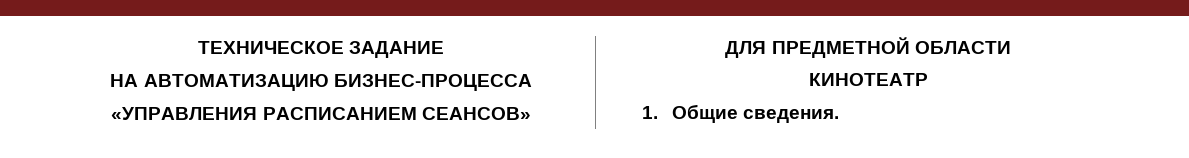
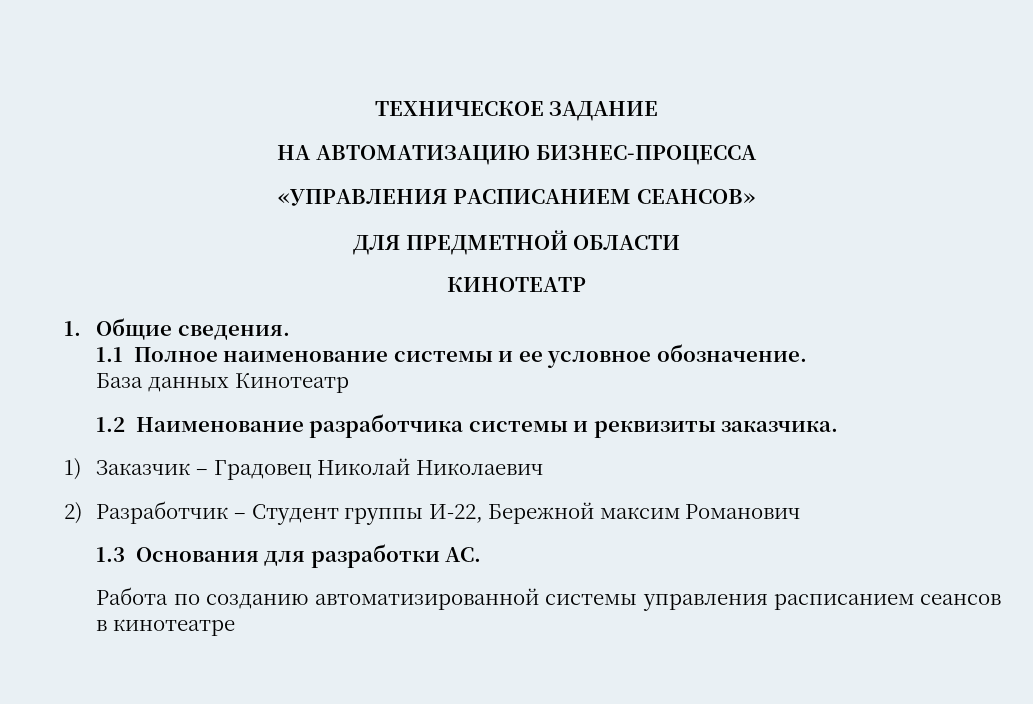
+ 1.1 Полное наименование системы и ее условное обозначение.
+ База данных Кинотеатр
+ 1.2 Наименование разработчика системы и реквизиты заказчика.
+ 1) Заказчик – Градовец Николай Николаевич
+ 2) Разработчик – Студент группы И-22, Бережной максим Романович
+ 1.3 Основания для разработки АС.
+ Работа по созданию автоматизированной системы управления расписанием сеансов в кинотеатре

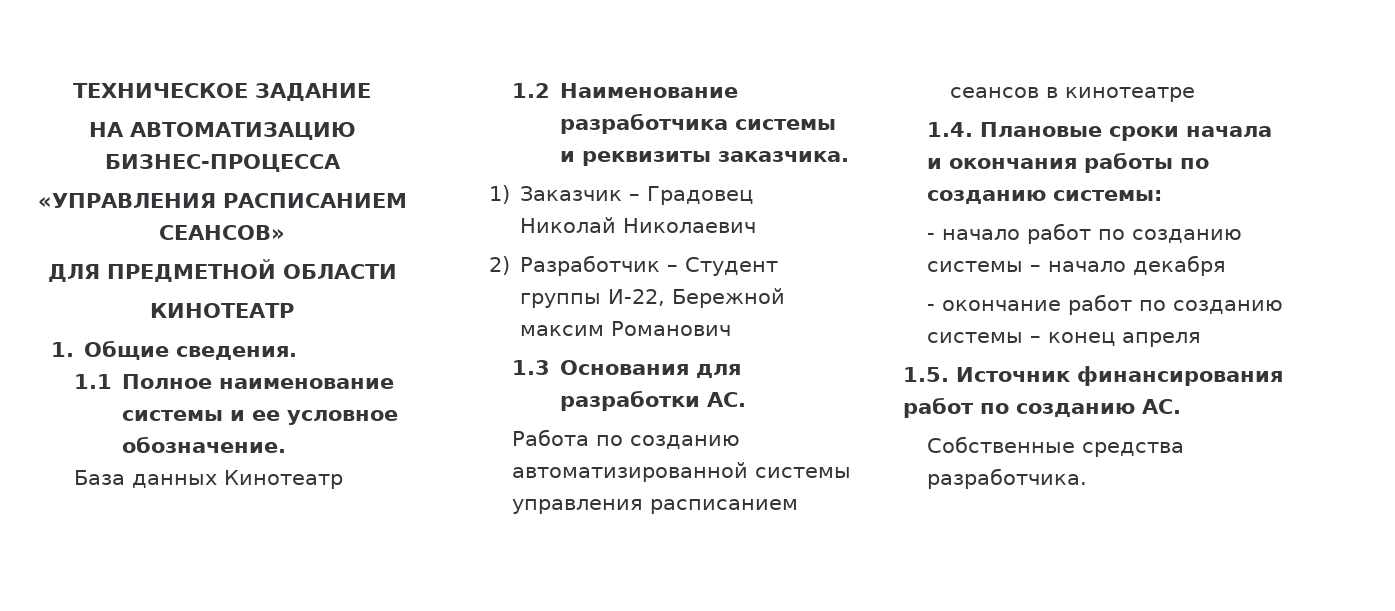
+ 1.4. Плановые сроки начала и окончания работы по созданию системы:
+ - начало работ по созданию системы – начало декабря
+ - окончание работ по созданию системы – конец апреля
+ 1.5. Источник финансирования работ по созданию АС.
+ Собственные средства разработчика.

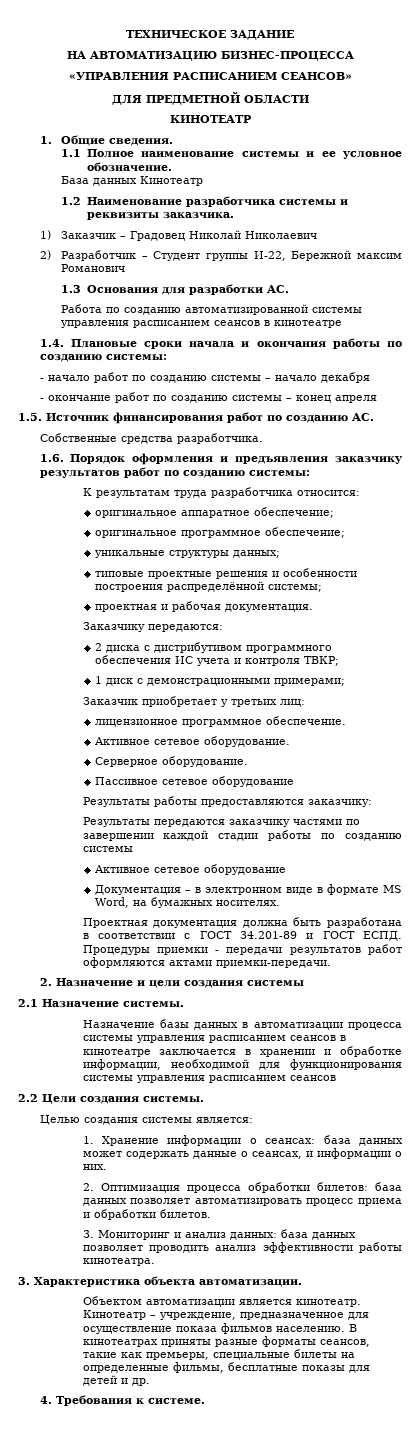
+ 1.6. Порядок оформления и предъявления заказчику результатов работ по созданию системы:
+ К результатам труда разработчика относится:
+ оригинальное аппаратное обеспечение;
+ оригинальное программное обеспечение;
+ уникальные структуры данных;
+ типовые проектные решения и особенности построения распределённой системы;
+ проектная и рабочая документация.
+ Заказчику передаются:
+ 2 диска с дистрибутивом программного обеспечения ИС учета и контроля ТВКР;
+ 1 диск с демонстрационными примерами;
+ Заказчик приобретает у третьих лиц:
+ лицензионное программное обеспечение.
+ Активное сетевое оборудование.
+ Серверное оборудование.
+ Пассивное сетевое оборудование
+ Результаты работы предоставляются заказчику:
+ Результаты передаются заказчику частями по завершении каждой стадии работы по созданию системы
+ Активное сетевое оборудование
+ Документация – в электронном виде в формате MS Word, на бумажных носителях.
+ Проектная документация должна быть разработана в соответствии с ГОСТ 34.201-89 и ГОСТ ЕСПД. Процедуры приемки - передачи результатов работ оформляются актами приемки-передачи.
+ 2. Назначение и цели создания системы
+ 2.1 Назначение системы.
+ Назначение базы данных в автоматизации процесса системы управления расписанием сеансов в кинотеатре заключается в хранении и обработке информации, необходимой для функционирования системы управления расписанием сеансов
+ 2.2 Цели создания системы.
+ Целью создания системы является:
+ 1. Хранение информации о сеансах: база данных может содержать данные о сеансах, и информации о них.
+ 2. Оптимизация процесса обработки билетов: база данных позволяет автоматизировать процесс приема и обработки билетов.
+ 3. Мониторинг и анализ данных: база данных позволяет проводить анализ эффективности работы кинотеатра.
+ 3. Характеристика объекта автоматизации.
+ Объектом автоматизации является кинотеатр. Кинотеатр – учреждение, предназначенное для осуществление показа фильмов населению. В кинотеатрах приняты разные форматы сеансов, такие как премьеры, специальные билеты на определенные фильмы, бесплатные показы для детей и др.
+ 4. Требования к системе.

